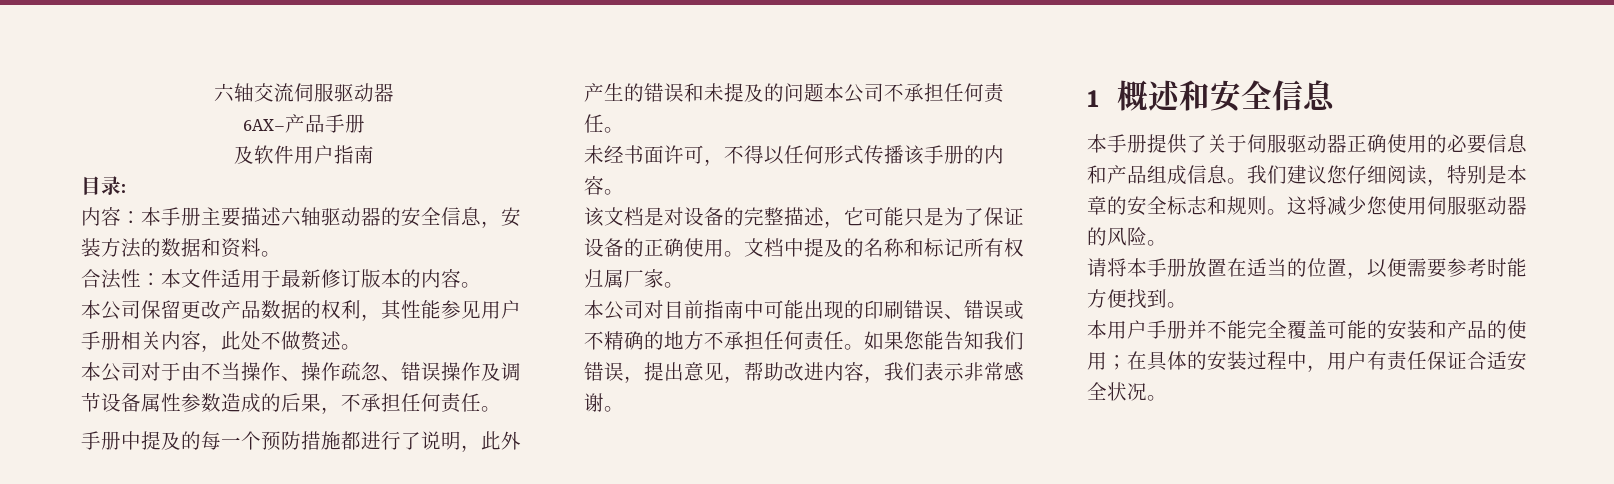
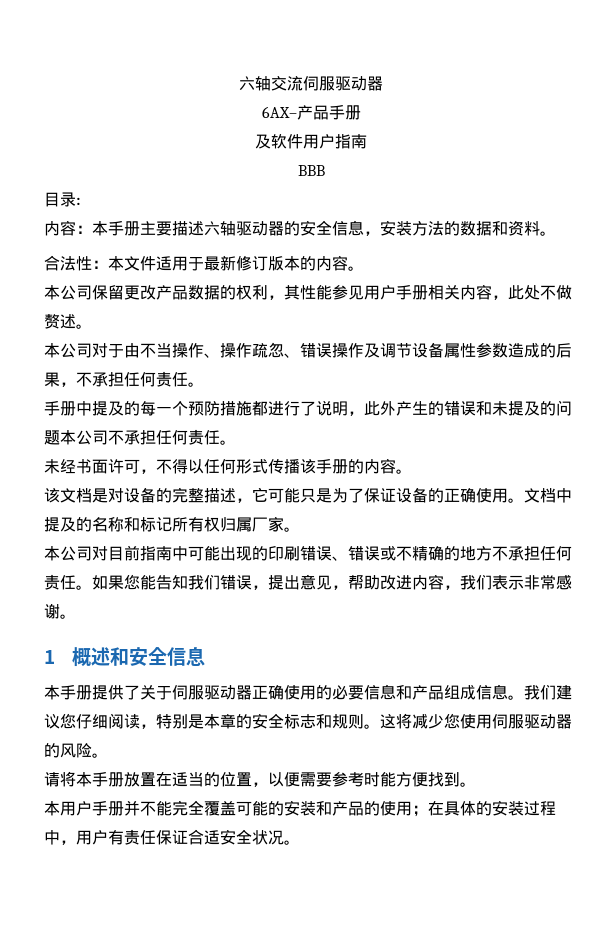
+ BBB

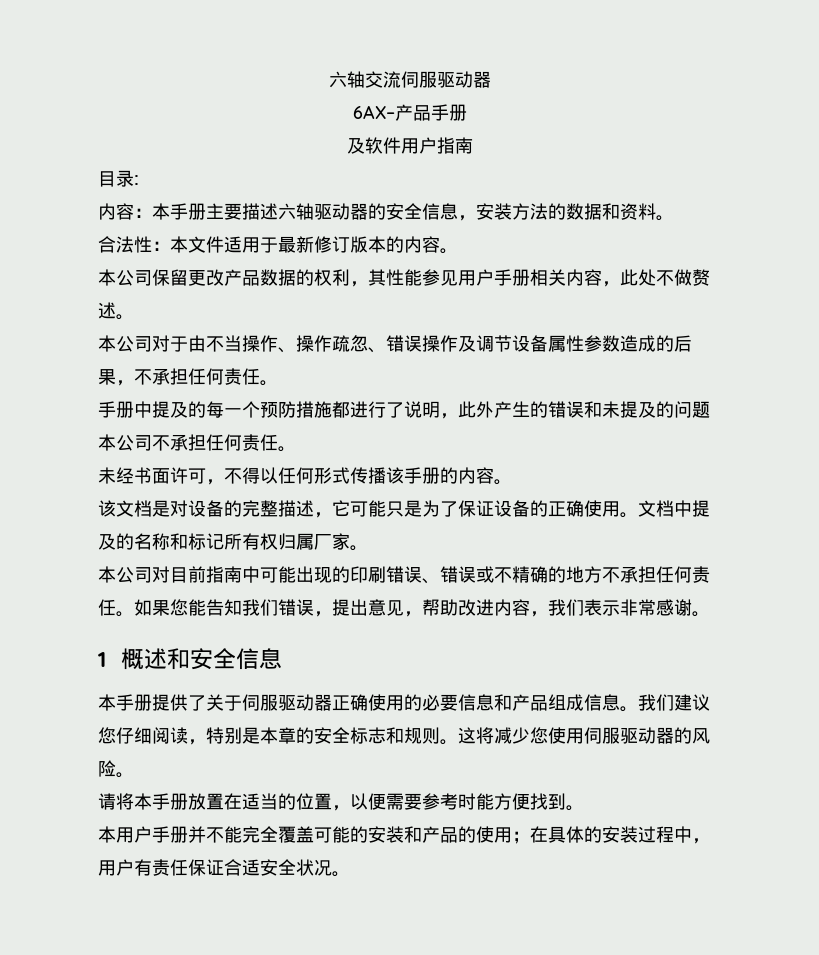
- BBB

